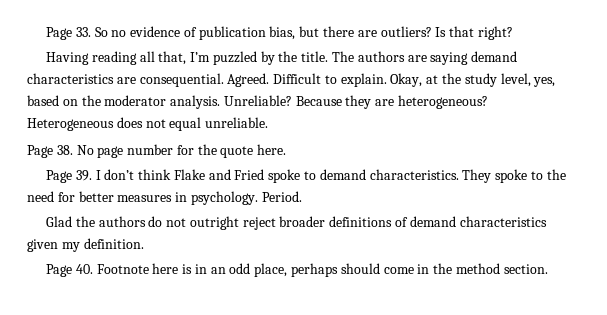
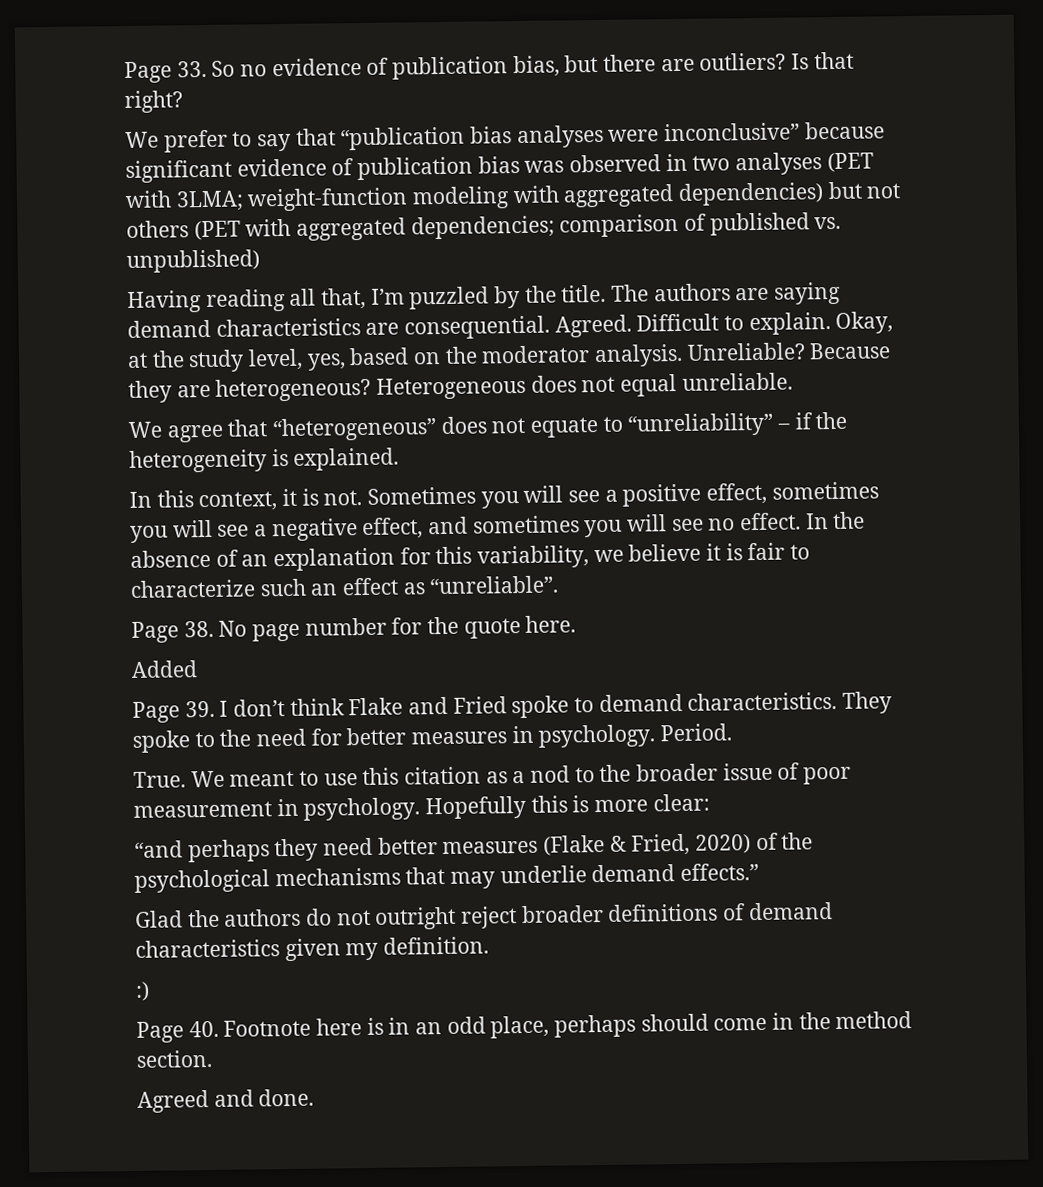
+ We prefer to say that “publication bias analyses were inconclusive” because significant evidence of publication bias was observed in two analyses (PET with 3LMA; weight-function modeling with aggregated dependencies) but not others (PET with aggregated dependencies; comparison of published vs. unpublished)
+ We agree that “heterogeneous” does not equate to “unreliability” – if the heterogeneity is explained.
+ In this context, it is not. Sometimes you will see a positive effect, sometimes you will see a negative effect, and sometimes you will see no effect. In the absence of an explanation for this variability, we believe it is fair to characterize such an effect as “unreliable”.
+ Added
+ True. We meant to use this citation as a nod to the broader issue of poor measurement in psychology. Hopefully this is more clear:
+ “and perhaps they need better measures (Flake & Fried, 2020) of the psychological mechanisms that may underlie demand effects.”
+ :)
+ Agreed and done.

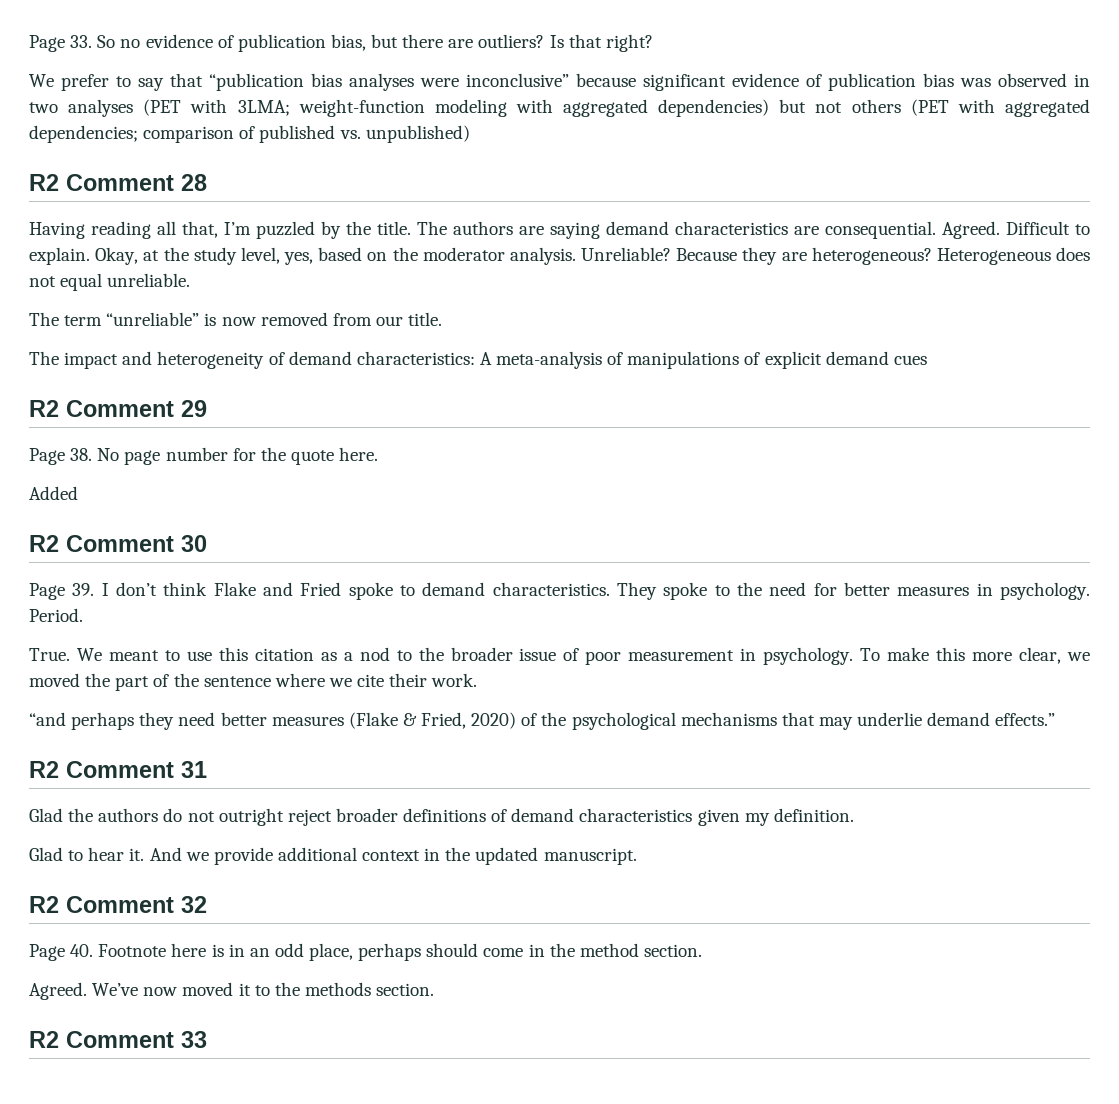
+ R2 Comment 28
- We agree that “heterogeneous” does not equate to “unreliability” – if the heterogeneity is explained.
- In this context, it is not. Sometimes you will see a positive effect, sometimes you will see a negative effect, and sometimes you will see no effect. In the absence of an explanation for this variability, we believe it is fair to characterize such an effect as “unreliable”.
+ The term “unreliable” is now removed from our title.
+ The impact and heterogeneity of demand characteristics: A meta-analysis of manipulations of explicit demand cues
+ R2 Comment 29
+ R2 Comment 30
- Hopefully this is more clear:
+ To make this more clear, we moved the part of the sentence where we cite their work.
+ R2 Comment 31
- :)
+ Glad to hear it. And we provide additional context in the updated manuscript.
+ R2 Comment 32
- Agreed and done.
+ Agreed. We’ve now moved it to the methods section.
+ R2 Comment 33

